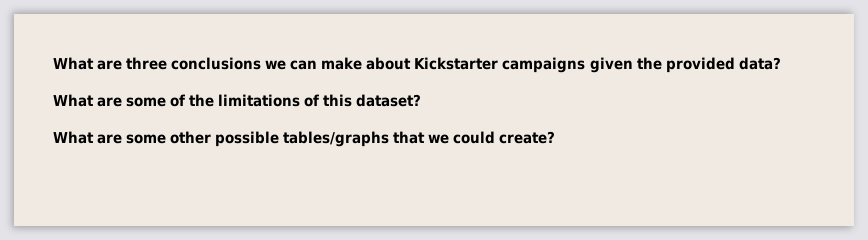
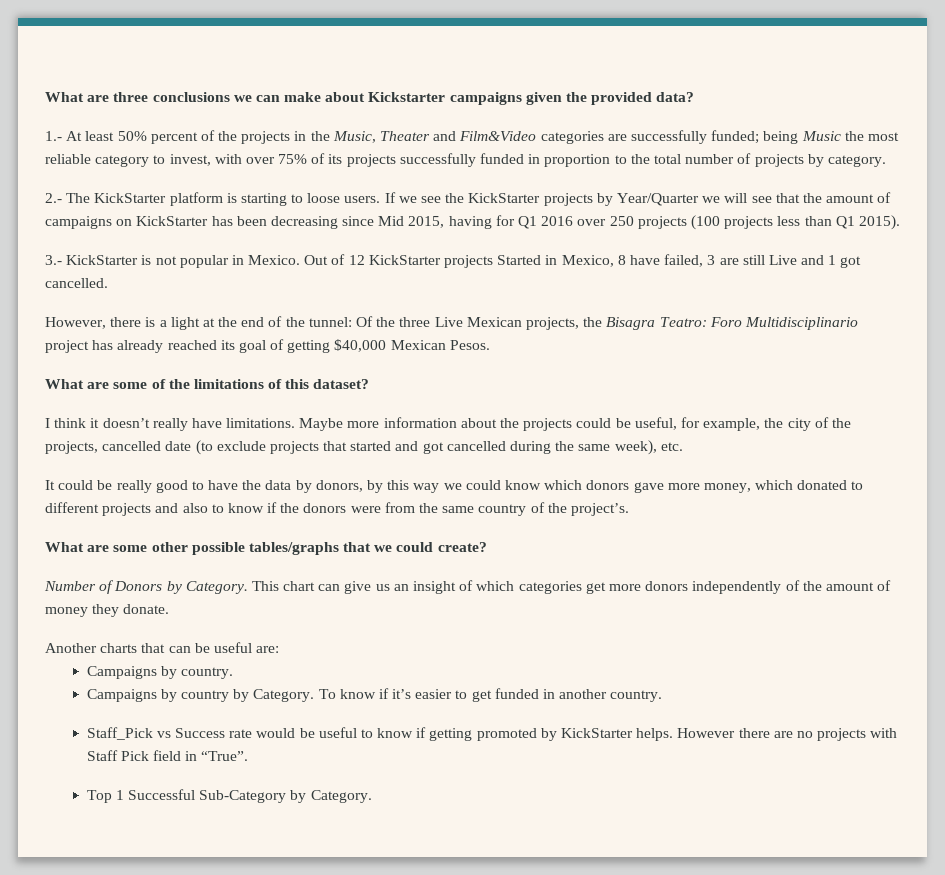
+ 1.- At least 50% percent of the projects in the Music, Theater and Film&Video categories are successfully funded; being Music the most reliable category to invest, with over 75% of its projects successfully funded in proportion to the total number of projects by category.
+ 2.- The KickStarter platform is starting to loose users. If we see the KickStarter projects by Year/Quarter we will see that the amount of campaigns on KickStarter has been decreasing since Mid 2015, having for Q1 2016 over 250 projects (100 projects less than Q1 2015).
+ 3.- KickStarter is not popular in Mexico. Out of 12 KickStarter projects Started in Mexico, 8 have failed, 3 are still Live and 1 got cancelled.
+ However, there is a light at the end of the tunnel: Of the three Live Mexican projects, the Bisagra Teatro: Foro Multidisciplinario project has already reached its goal of getting $40,000 Mexican Pesos.
+ I think it doesn’t really have limitations. Maybe more information about the projects could be useful, for example, the city of the projects, cancelled date (to exclude projects that started and got cancelled during the same week), etc.
+ It could be really good to have the data by donors, by this way we could know which donors gave more money, which donated to different projects and also to know if the donors were from the same country of the project’s.
+ Number of Donors by Category. This chart can give us an insight of which categories get more donors independently of the amount of money they donate.
+ Another charts that can be useful are:
+ Campaigns by country.
+ Campaigns by country by Category. To know if it’s easier to get funded in another country.
+ Staff_Pick vs Success rate would be useful to know if getting promoted by KickStarter helps. However there are no projects with Staff Pick field in “True”.
+ Top 1 Successful Sub-Category by Category.

